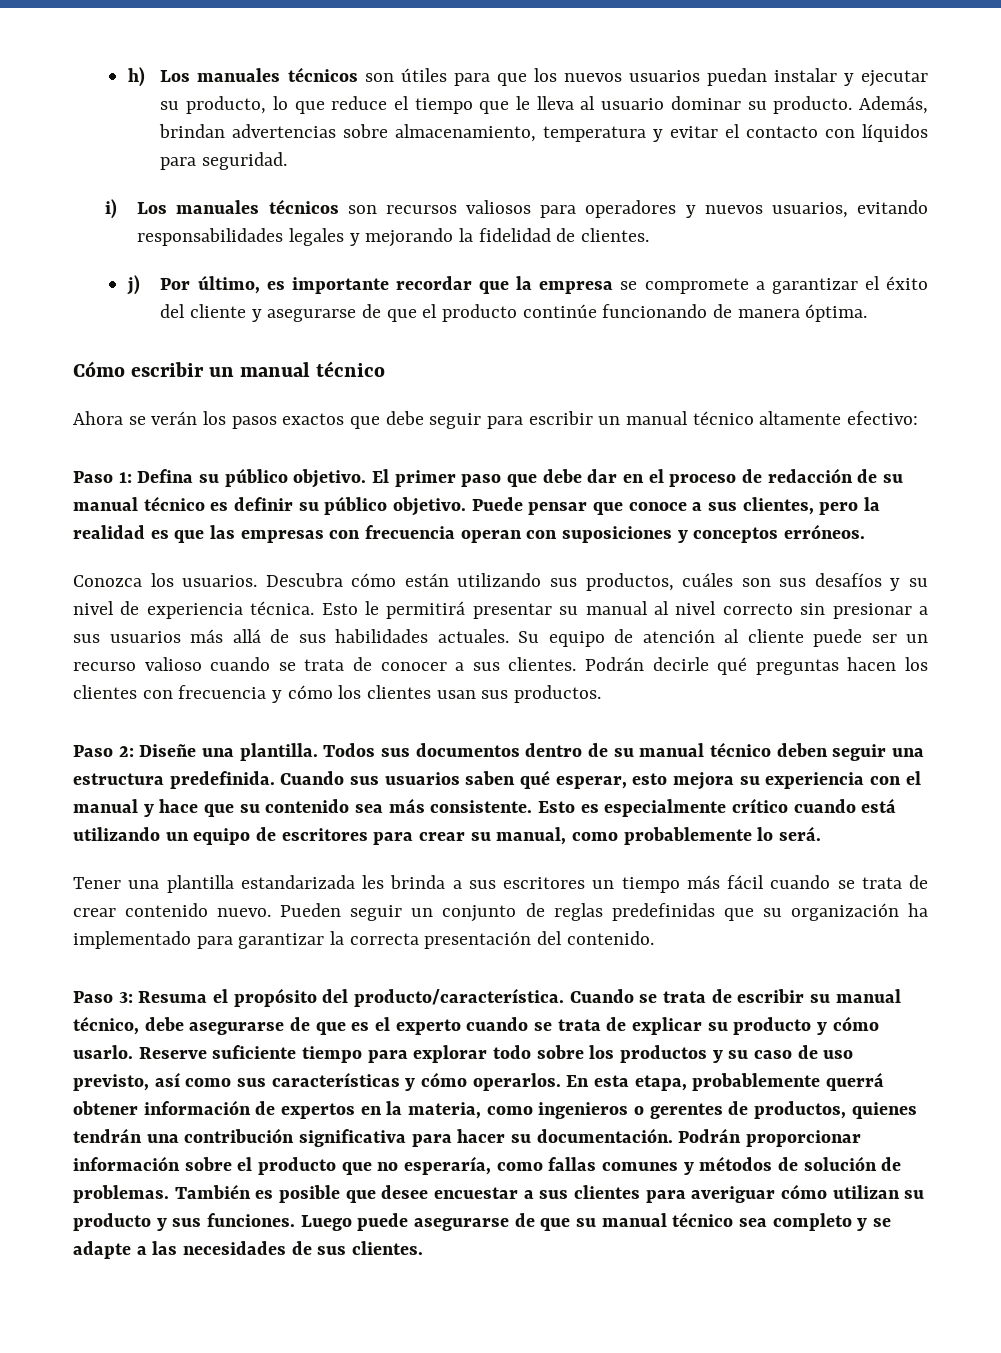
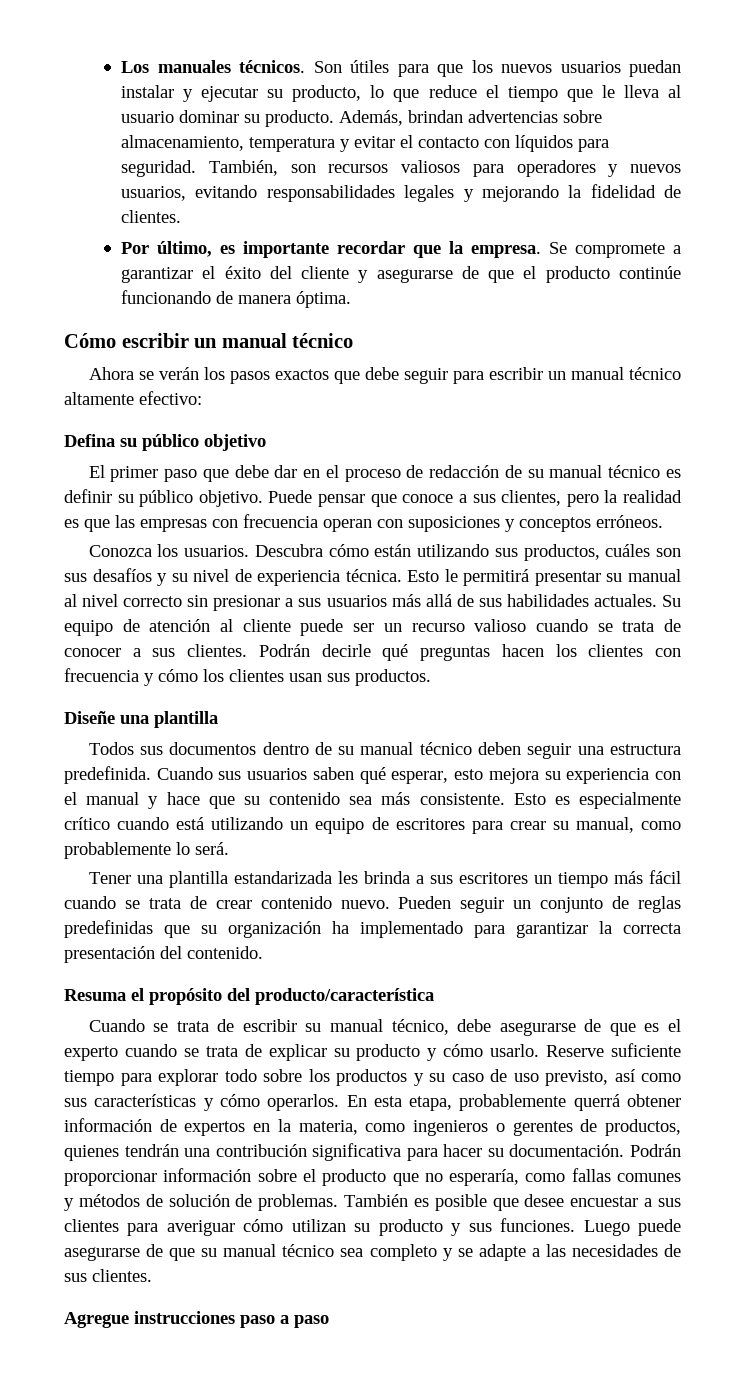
- h) Los manuales técnicos son útiles para que los nuevos usuarios puedan instalar y ejecutar su producto, lo que reduce el tiempo que le lleva al usuario dominar su producto.
+ Los manuales técnicos. Son útiles para que los nuevos usuarios puedan instalar y ejecutar su producto, lo que reduce el tiempo que le lleva al usuario dominar su producto.
- Además, brindan advertencias sobre almacenamiento, temperatura y evitar el contacto con líquidos para seguridad.
- i) Los manuales técnicos son recursos valiosos para operadores y nuevos usuarios, evitando responsabilidades legales y mejorando la fidelidad de clientes.
+ Además, brindan advertencias sobre almacenamiento, temperatura y evitar el contacto con líquidos para seguridad. También, son recursos valiosos para operadores y nuevos usuarios, evitando responsabilidades legales y mejorando la fidelidad de clientes.
- j) Por último, es importante recordar que la empresa se compromete a garantizar el éxito del cliente y asegurarse de que el producto continúe funcionando de manera óptima.
+ Por último, es importante recordar que la empresa. Se compromete a garantizar el éxito del cliente y asegurarse de que el producto continúe funcionando de manera óptima.
- Paso 1: Defina su público objetivo. El primer paso que debe dar en el proceso de redacción de su manual técnico es definir su público objetivo.
+ Defina su público objetivo
+ El primer paso que debe dar en el proceso de redacción de su manual técnico es definir su público objetivo.
- Paso 2: Diseñe una plantilla. Todos sus documentos dentro de su manual técnico deben seguir una estructura predefinida.
+ Diseñe una plantilla
+ Todos sus documentos dentro de su manual técnico deben seguir una estructura predefinida.
- Paso 3: Resuma el propósito del producto/característica. Cuando se trata de escribir su manual técnico, debe asegurarse de que es el experto cuando se trata de explicar su producto y cómo usarlo.
+ Resuma el propósito del producto/característica
+ Cuando se trata de escribir su manual técnico, debe asegurarse de que es el experto cuando se trata de explicar su producto y cómo usarlo.
+ Agregue instrucciones paso a paso

